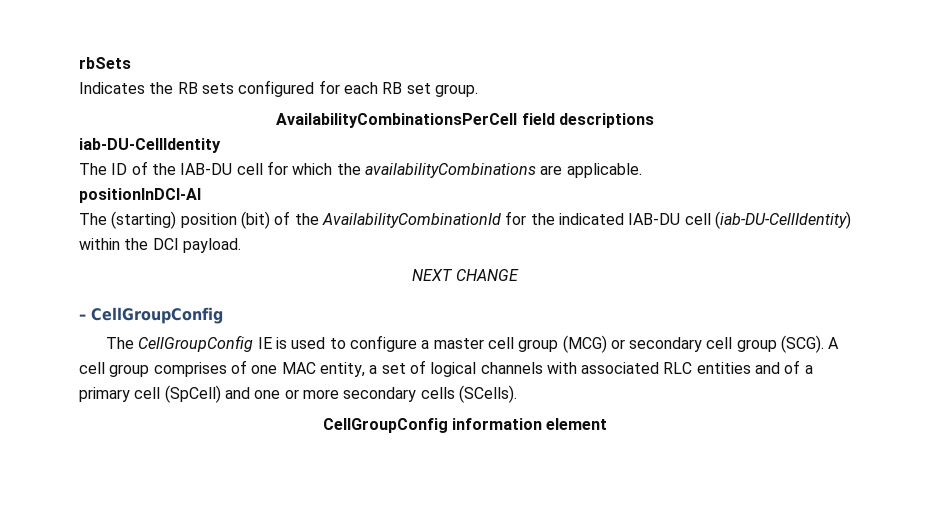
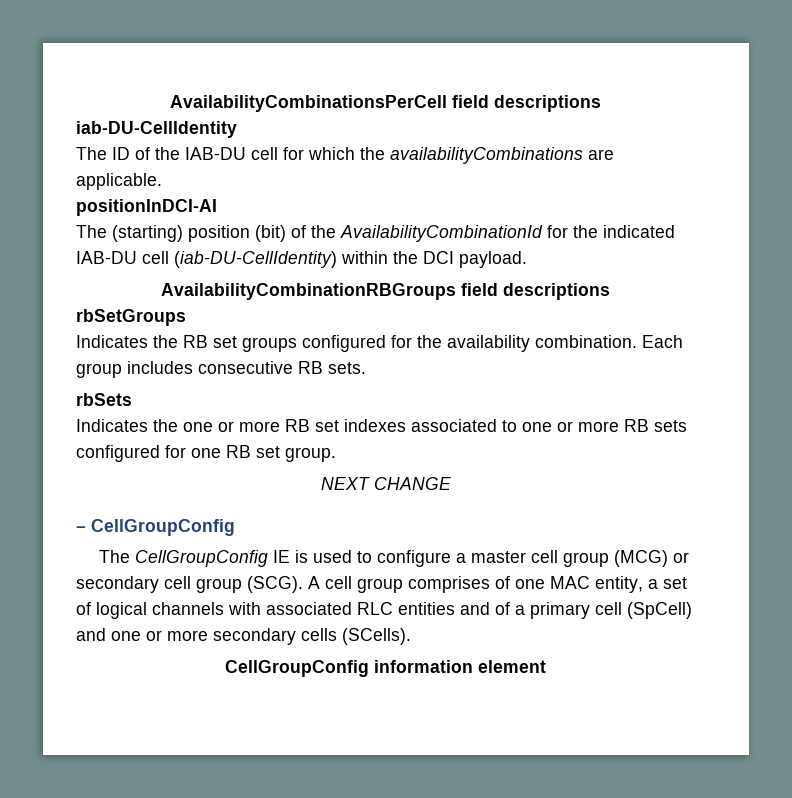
- rbSets
- Indicates the RB sets configured for each RB set group.
+ AvailabilityCombinationRBGroups field descriptions
+ rbSetGroups
+ Indicates the RB set groups configured for the availability combination. Each group includes consecutive RB sets.
+ rbSets
+ Indicates the one or more RB set indexes associated to one or more RB sets configured for one RB set group.

